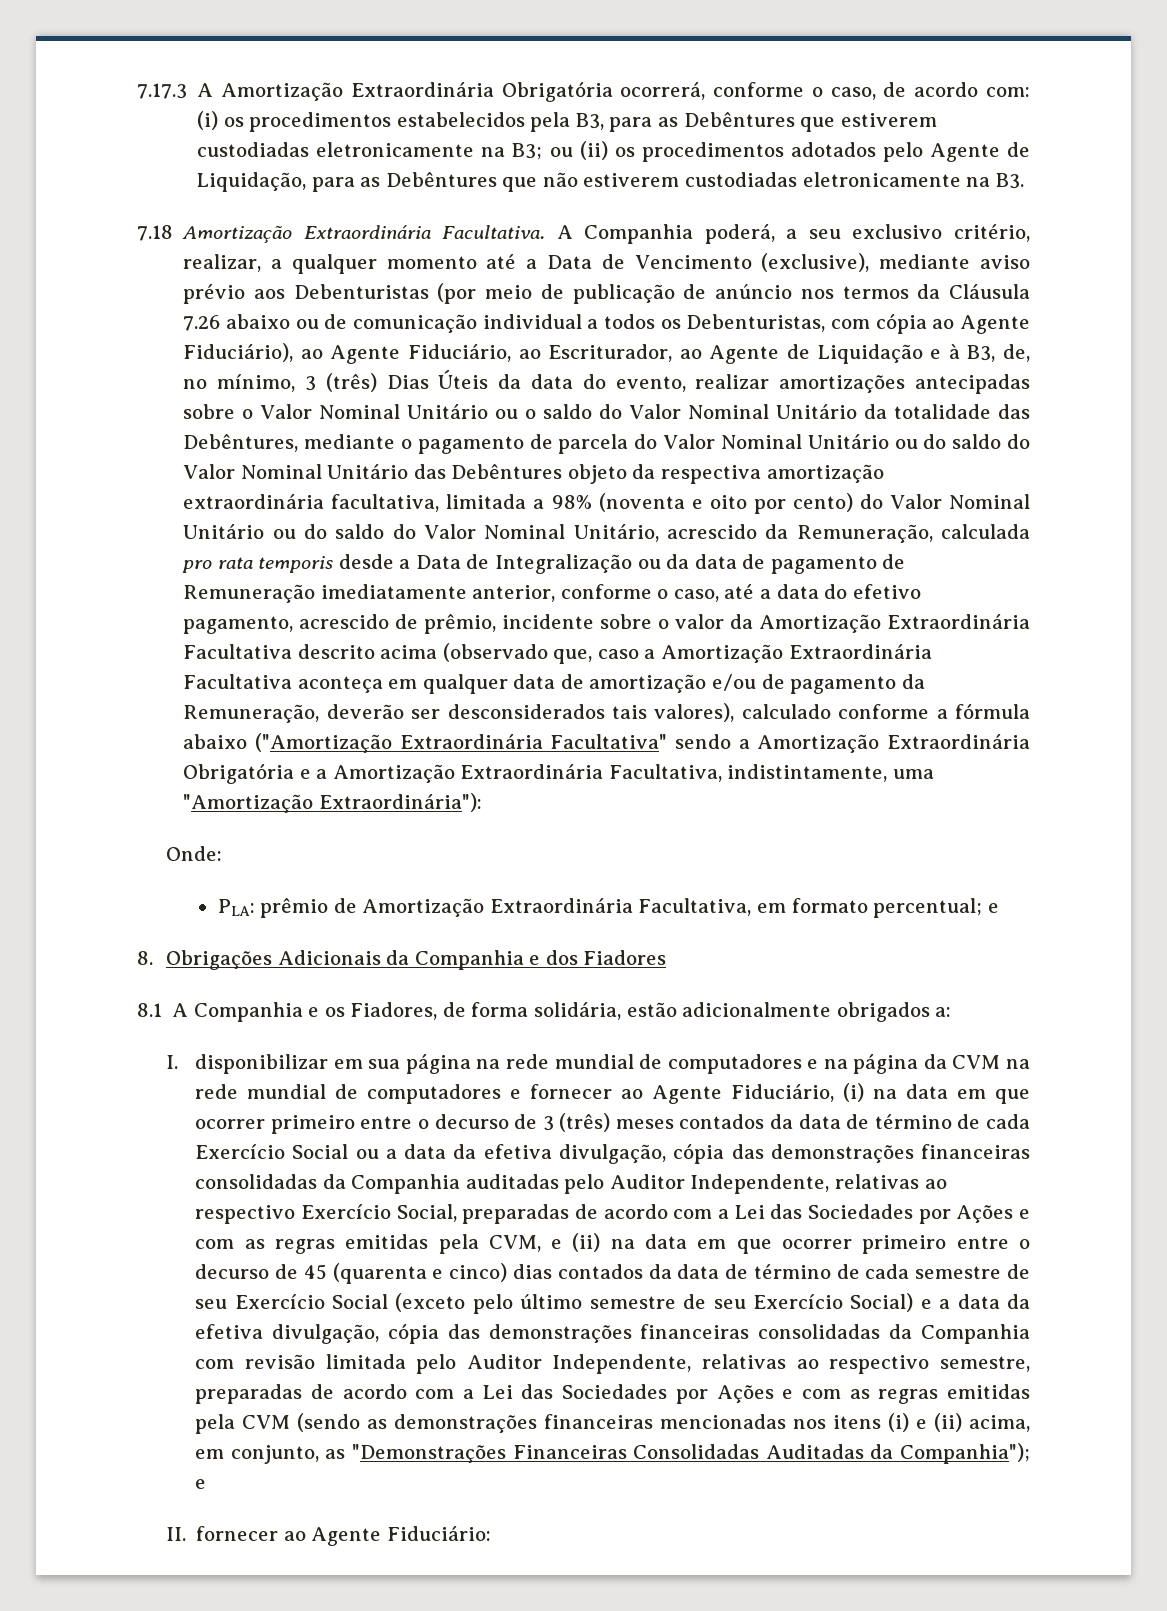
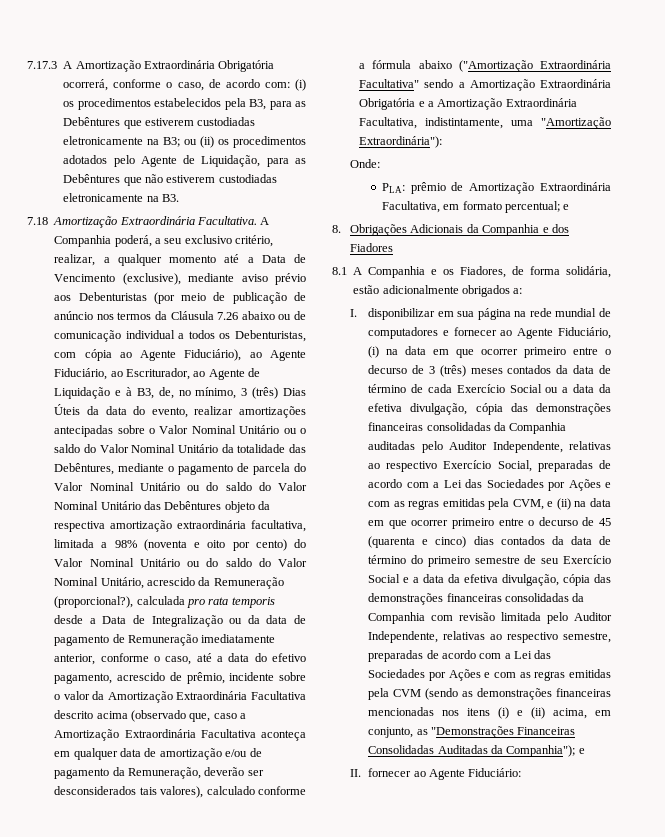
- A Companhia poderá, a seu exclusivo critério, realizar, a qualquer momento até a Data de Vencimento (exclusive), mediante aviso prévio aos Debenturistas (por meio de publicação de anúncio nos termos da Cláusula 7.26 abaixo ou de comunicação individual a todos os Debenturistas, com cópia ao Agente Fiduciário), ao Agente Fiduciário, ao Escriturador, ao Agente de Liquidação e à B3, de, no mínimo, 3 (três) Dias Úteis da data do evento, realizar amortizações antecipadas sobre o Valor Nominal Unitário ou o saldo do Valor Nominal Unitário da totalidade das Debêntures, mediante o pagamento de parcela do Valor Nominal Unitário ou do saldo do Valor Nominal Unitário das Debêntures objeto da respectiva amortização extraordinária facultativa, limitada a 98% (noventa e oito por cento) do Valor Nominal Unitário ou do saldo do Valor Nominal Unitário, acrescido da Remuneração, calculada pro rata temporis desde a Data de Integralização ou da data de pagamento de Remuneração imediatamente anterior, conforme o caso, até a data do efetivo pagamento, acrescido de prêmio, incidente sobre o valor da Amortização Extraordinária Facultativa descrito acima (observado que, caso a Amortização Extraordinária Facultativa aconteça em qualquer data de amortização e/ou de pagamento da Remuneração, deverão ser desconsiderados tais valores), calculado conforme a fórmula abaixo ("Amortização Extraordinária Facultativa" sendo a Amortização Extraordinária Obrigatória e a Amortização Extraordinária Facultativa, indistintamente, uma "Amortização Extraordinária"):
+ A Companhia poderá, a seu exclusivo critério, realizar, a qualquer momento até a Data de Vencimento (exclusive), mediante aviso prévio aos Debenturistas (por meio de publicação de anúncio nos termos da Cláusula 7.26 abaixo ou de comunicação individual a todos os Debenturistas, com cópia ao Agente Fiduciário), ao Agente Fiduciário, ao Escriturador, ao Agente de Liquidação e à B3, de, no mínimo, 3 (três) Dias Úteis da data do evento, realizar amortizações antecipadas sobre o Valor Nominal Unitário ou o saldo do Valor Nominal Unitário da totalidade das Debêntures, mediante o pagamento de parcela do Valor Nominal Unitário ou do saldo do Valor Nominal Unitário das Debêntures objeto da respectiva amortização extraordinária facultativa, limitada a 98% (noventa e oito por cento) do Valor Nominal Unitário ou do saldo do Valor Nominal Unitário, acrescido da Remuneração (proporcional?), calculada pro rata temporis desde a Data de Integralização ou da data de pagamento de Remuneração imediatamente anterior, conforme o caso, até a data do efetivo pagamento, acrescido de prêmio, incidente sobre o valor da Amortização Extraordinária Facultativa descrito acima (observado que, caso a Amortização Extraordinária Facultativa aconteça em qualquer data de amortização e/ou de pagamento da Remuneração, deverão ser desconsiderados tais valores), calculado conforme a fórmula abaixo ("Amortização Extraordinária Facultativa" sendo a Amortização Extraordinária Obrigatória e a Amortização Extraordinária Facultativa, indistintamente, uma "Amortização Extraordinária"):
- I. disponibilizar em sua página na rede mundial de computadores e na página da CVM na rede mundial de computadores e fornecer ao Agente Fiduciário, (i) na data em que ocorrer primeiro entre o decurso de 3 (três) meses contados da data de término de cada Exercício Social ou a data da efetiva divulgação, cópia das demonstrações financeiras consolidadas da Companhia auditadas pelo Auditor Independente, relativas ao respectivo Exercício Social, preparadas de acordo com a Lei das Sociedades por Ações e com as regras emitidas pela CVM, e (ii) na data em que ocorrer primeiro entre o decurso de 45 (quarenta e cinco) dias contados da data de término de cada semestre de seu Exercício Social (exceto pelo último semestre de seu Exercício Social) e a data da efetiva divulgação, cópia das demonstrações financeiras consolidadas da Companhia com revisão limitada pelo Auditor Independente, relativas ao respectivo semestre, preparadas de acordo com a Lei das Sociedades por Ações e com as regras emitidas pela CVM (sendo as demonstrações financeiras mencionadas nos itens (i) e (ii) acima, em conjunto, as "Demonstrações Financeiras Consolidadas Auditadas da Companhia");
+ I. disponibilizar em sua página na rede mundial de computadores e fornecer ao Agente Fiduciário, (i) na data em que ocorrer primeiro entre o decurso de 3 (três) meses contados da data de término de cada Exercício Social ou a data da efetiva divulgação, cópia das demonstrações financeiras consolidadas da Companhia auditadas pelo Auditor Independente, relativas ao respectivo Exercício Social, preparadas de acordo com a Lei das Sociedades por Ações e com as regras emitidas pela CVM, e (ii) na data em que ocorrer primeiro entre o decurso de 45 (quarenta e cinco) dias contados da data de término do primeiro semestre de seu Exercício Social e a data da efetiva divulgação, cópia das demonstrações financeiras consolidadas da Companhia com revisão limitada pelo Auditor Independente, relativas ao respectivo semestre, preparadas de acordo com a Lei das Sociedades por Ações e com as regras emitidas pela CVM (sendo as demonstrações financeiras mencionadas nos itens (i) e (ii) acima, em conjunto, as "Demonstrações Financeiras Consolidadas Auditadas da Companhia");

